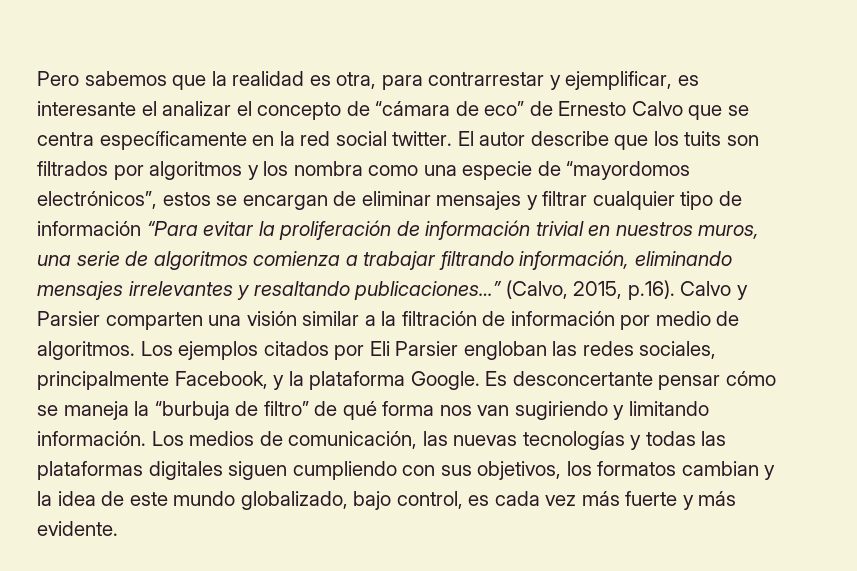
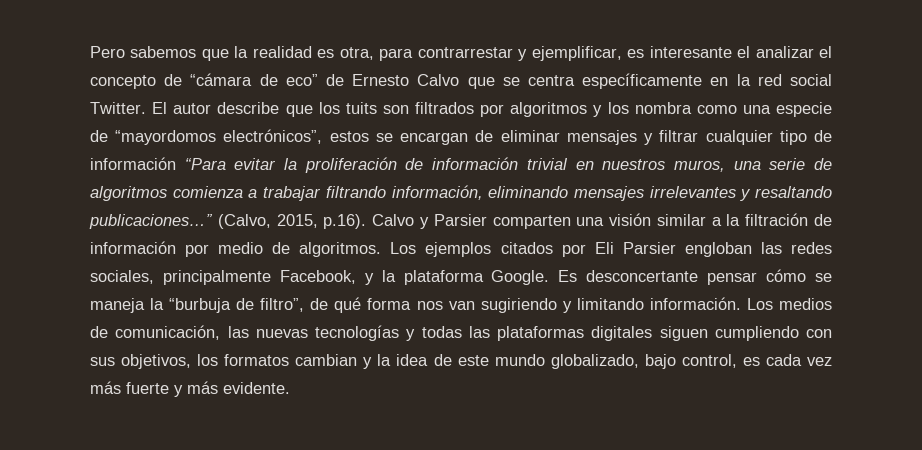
- Pero sabemos que la realidad es otra, para contrarrestar y ejemplificar, es interesante el analizar el concepto de “cámara de eco” de Ernesto Calvo que se centra específicamente en la red social twitter.
+ Pero sabemos que la realidad es otra, para contrarrestar y ejemplificar, es interesante el analizar el concepto de “cámara de eco” de Ernesto Calvo que se centra específicamente en la red social Twitter.
- Es desconcertante pensar cómo se maneja la “burbuja de filtro” de qué forma nos van sugiriendo y limitando información.
+ Es desconcertante pensar cómo se maneja la “burbuja de filtro”, de qué forma nos van sugiriendo y limitando información.

